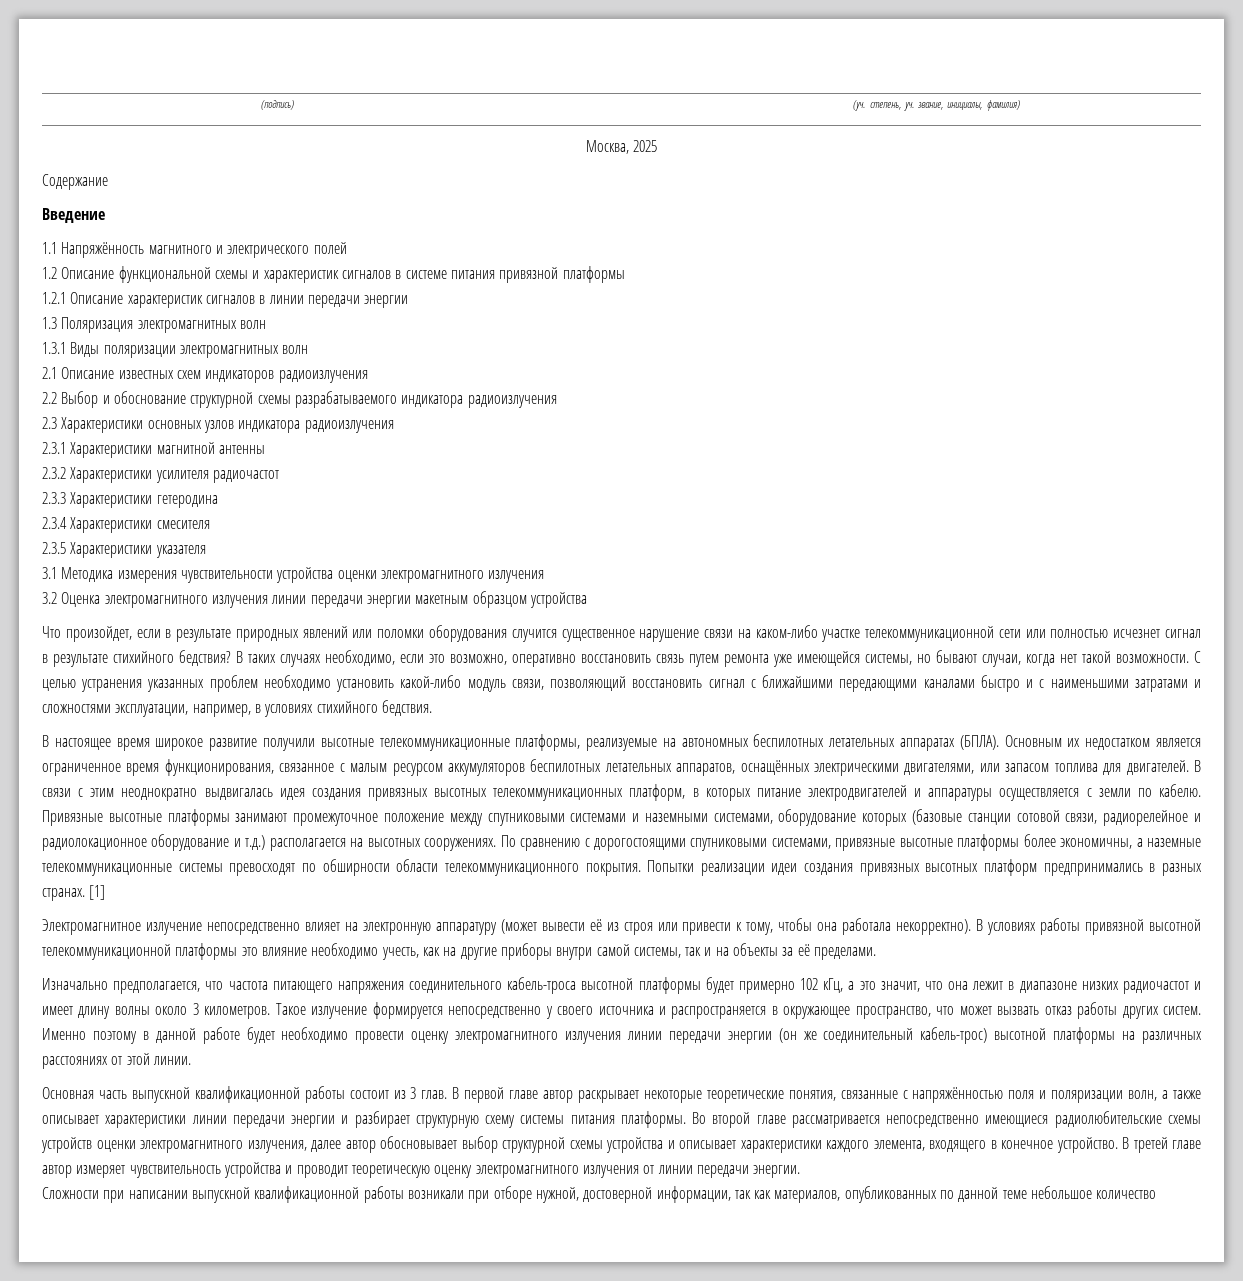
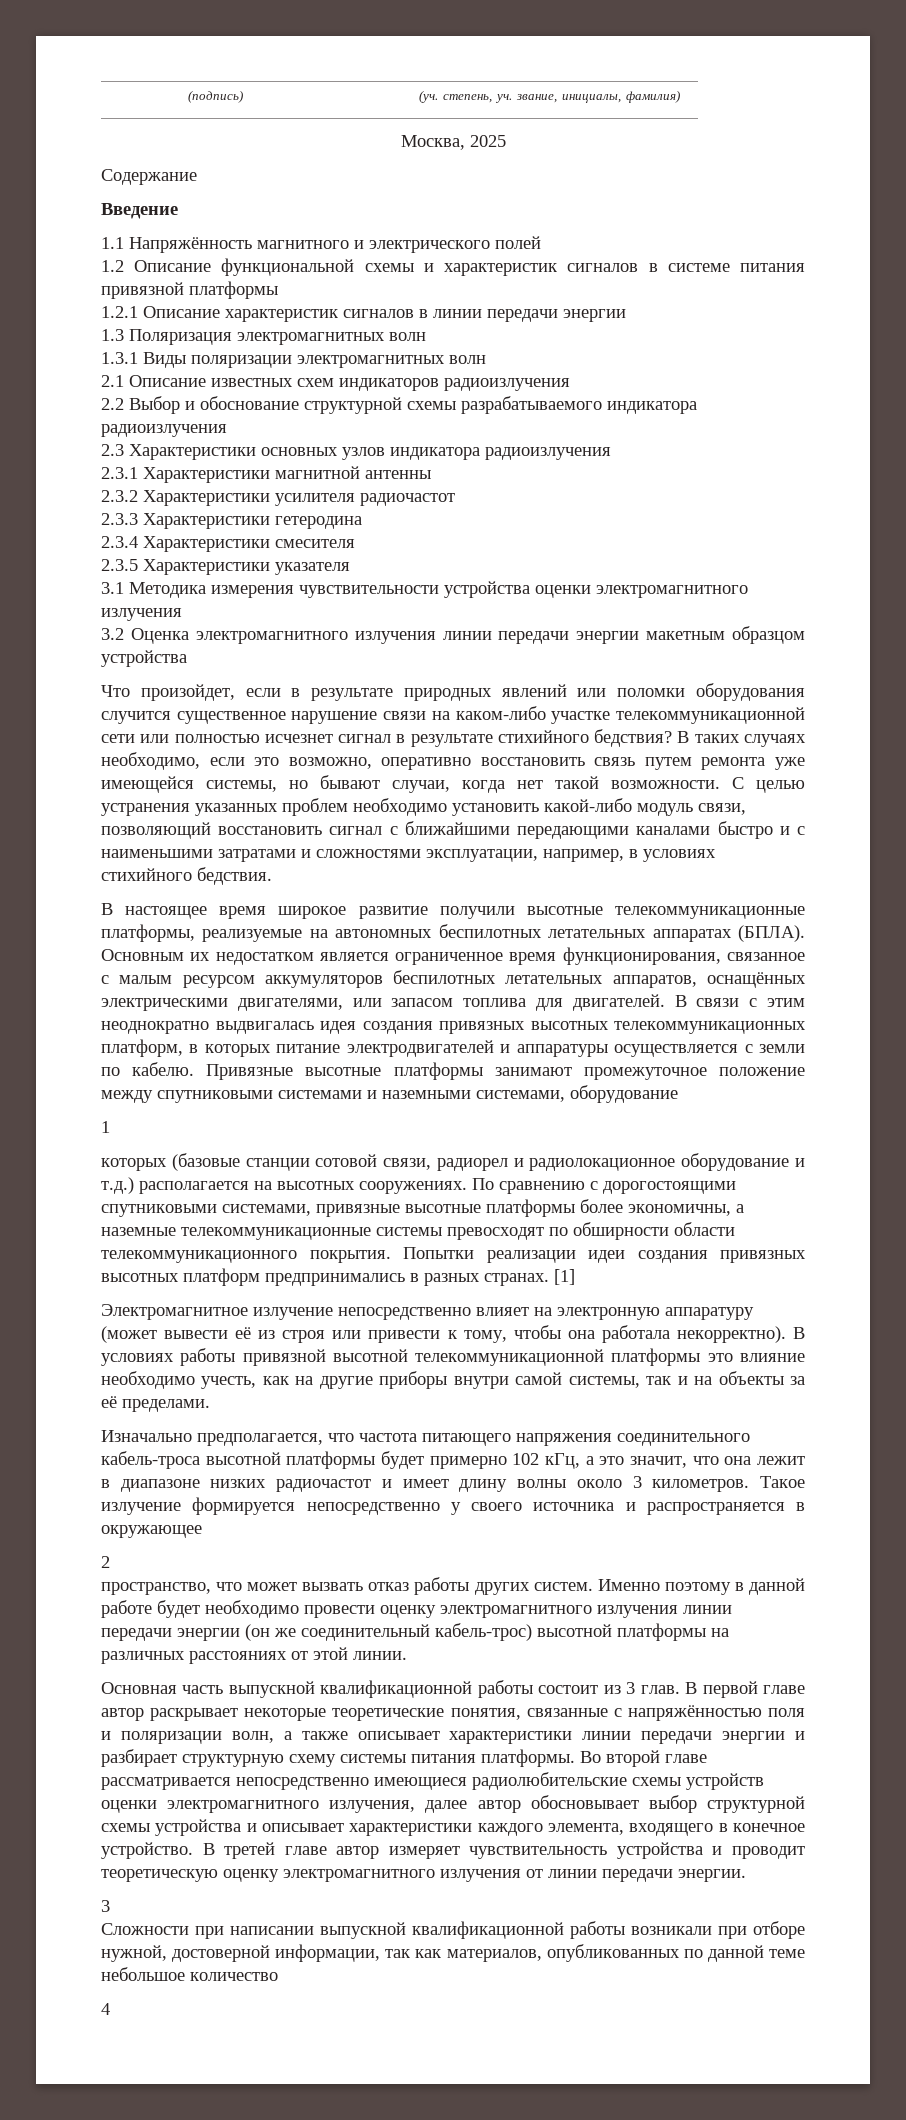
- Привязные высотные платформы занимают промежуточное положение между спутниковыми системами и наземными системами, оборудование которых (базовые станции сотовой связи, радиорелейное и радиолокационное оборудование и т.д.) располагается на высотных сооружениях.
+ Привязные высотные платформы занимают промежуточное положение между спутниковыми системами и наземными системами, оборудование
+ 1
+ которых (базовые станции сотовой связи, радиорел и радиолокационное оборудование и т.д.) располагается на высотных сооружениях.
- Такое излучение формируется непосредственно у своего источника и распространяется в окружающее пространство, что может вызвать отказ работы других систем.
+ Такое излучение формируется непосредственно у своего источника и распространяется в окружающее
+ 2
+ пространство, что может вызвать отказ работы других систем.
  В третей главе автор измеряет чувствительность устройства и проводит теоретическую оценку электромагнитного излучения от линии передачи энергии.
+ 3
+ 4

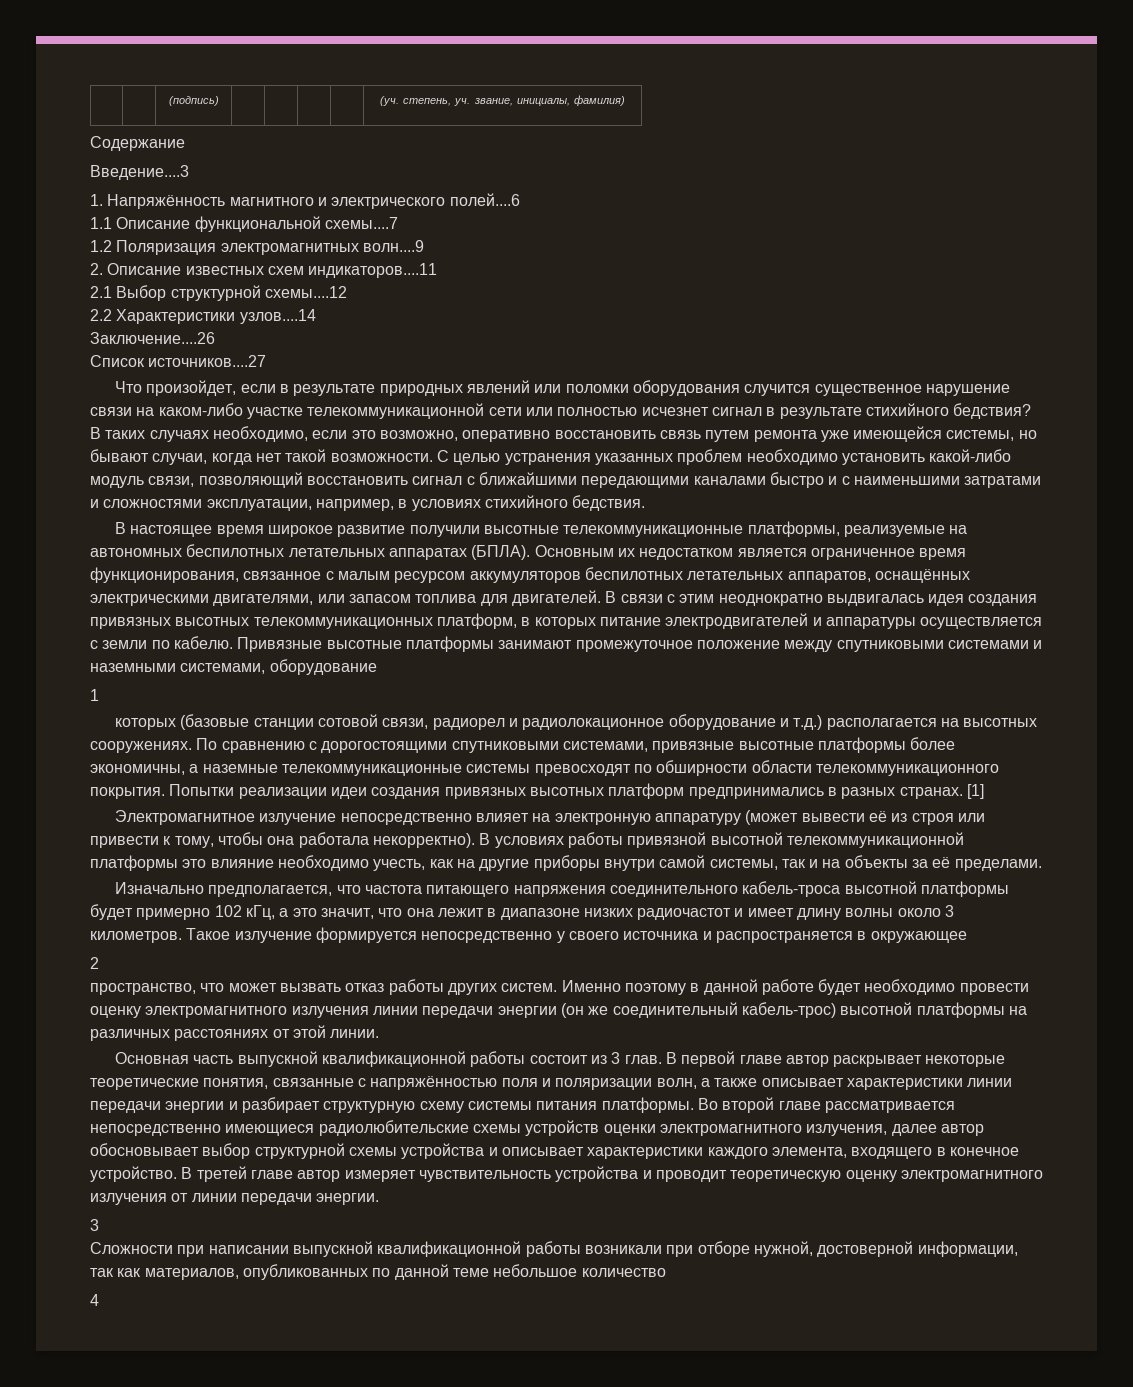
- Москва, 2025
- Введение
- 1.1 Напряжённость магнитного и электрического полей
- 1.2 Описание функциональной схемы и характеристик сигналов в системе питания привязной платформы
- 1.2.1 Описание характеристик сигналов в линии передачи энергии
- 1.3 Поляризация электромагнитных волн
- 1.3.1 Виды поляризации электромагнитных волн
- 2.1 Описание известных схем индикаторов радиоизлучения
- 2.2 Выбор и обоснование структурной схемы разрабатываемого индикатора радиоизлучения
- 2.3 Характеристики основных узлов индикатора радиоизлучения
- 2.3.1 Характеристики магнитной антенны
- 2.3.2 Характеристики усилителя радиочастот
- 2.3.3 Характеристики гетеродина
- 2.3.4 Характеристики смесителя
- 2.3.5 Характеристики указателя
- 3.1 Методика измерения чувствительности устройства оценки электромагнитного излучения
- 3.2 Оценка электромагнитного излучения линии передачи энергии макетным образцом устройства
+ Введение....3
+ 1. Напряжённость магнитного и электрического полей....6
+ 1.1 Описание функциональной схемы....7
+ 1.2 Поляризация электромагнитных волн....9
+ 2. Описание известных схем индикаторов....11
+ 2.1 Выбор структурной схемы....12
+ 2.2 Характеристики узлов....14
+ Заключение....26
+ Список источников....27

